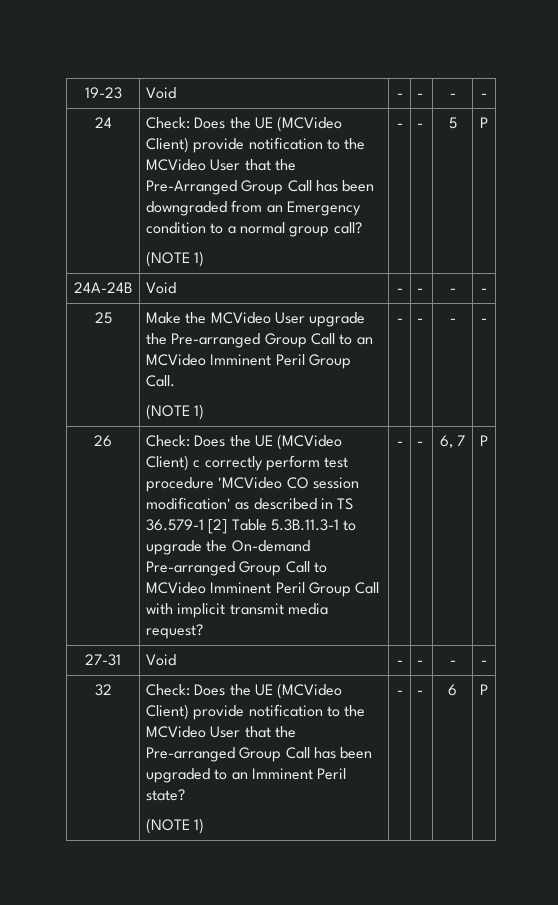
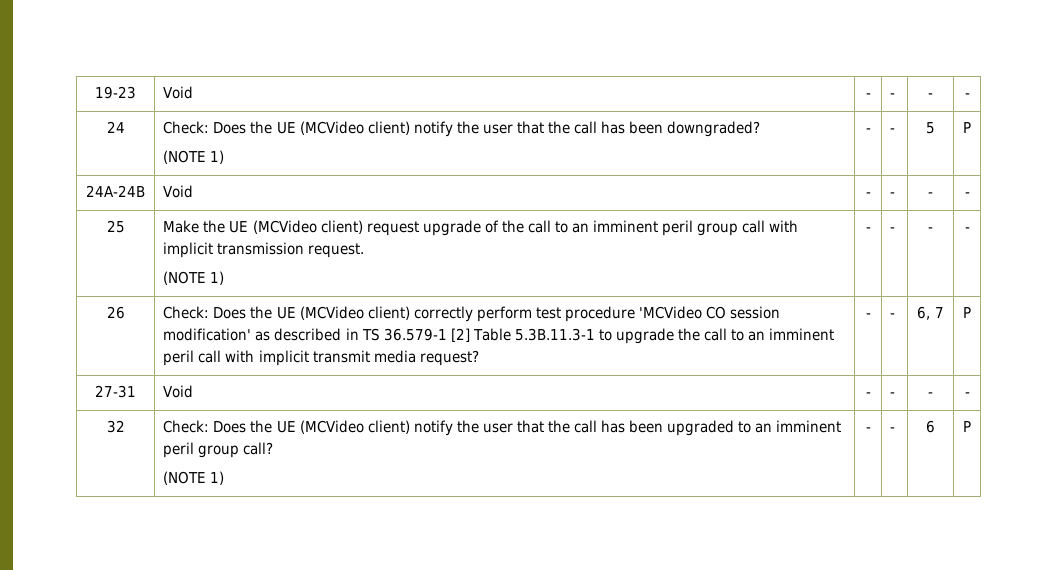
- 24 | Check: Does the UE (MCVideo Client) provide notification to the MCVideo User that the Pre-Arranged Group Call has been downgraded from an Emergency condition to a normal group call?
+ 24 | Check: Does the UE (MCVideo client) notify the user that the call has been downgraded?
- 25 | Make the MCVideo User upgrade the Pre-arranged Group Call to an MCVideo Imminent Peril Group Call.
+ 25 | Make the UE (MCVideo client) request upgrade of the call to an imminent peril group call with implicit transmission request.
- Check: Does the UE (MCVideo Client) c correctly perform test procedure 'MCVideo CO session modification' as described in TS 36.579-1 [2] Table 5.3B.11.3-1 to upgrade the On-demand Pre-arranged Group Call to MCVideo Imminent Peril Group Call with implicit transmit media request?
+ Check: Does the UE (MCVideo client) correctly perform test procedure 'MCVideo CO session modification' as described in TS 36.579-1 [2] Table 5.3B.11.3-1 to upgrade the call to an imminent peril call with implicit transmit media request?
- 32 | Check: Does the UE (MCVideo Client) provide notification to the MCVideo User that the Pre-arranged Group Call has been upgraded to an Imminent Peril state?
+ 32 | Check: Does the UE (MCVideo client) notify the user that the call has been upgraded to an imminent peril group call?

